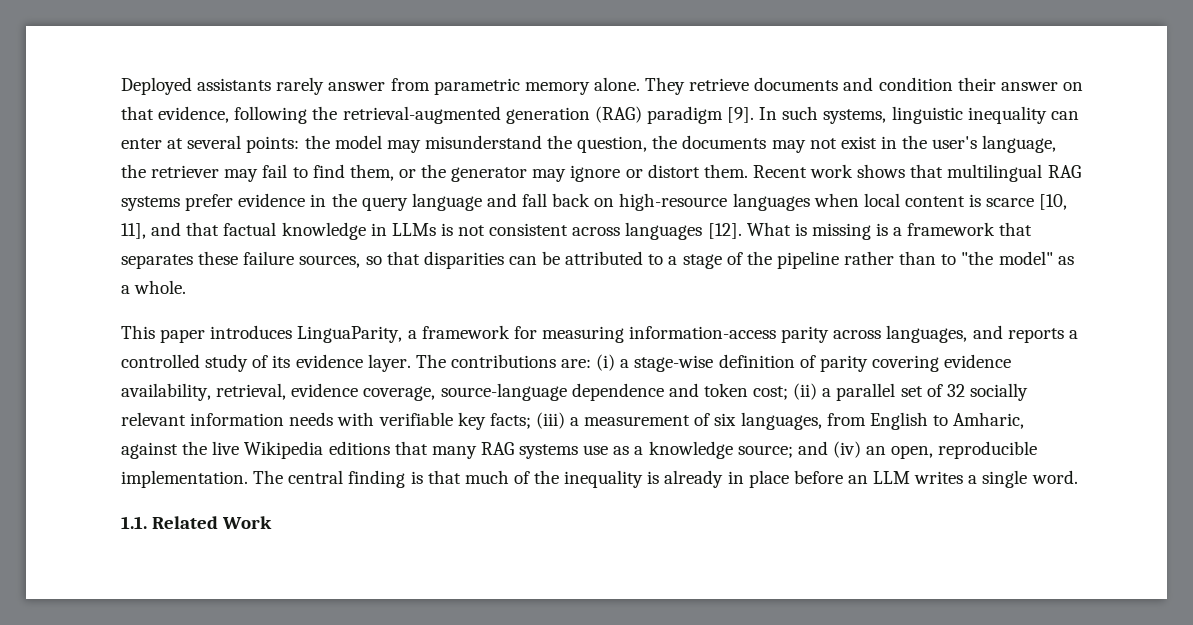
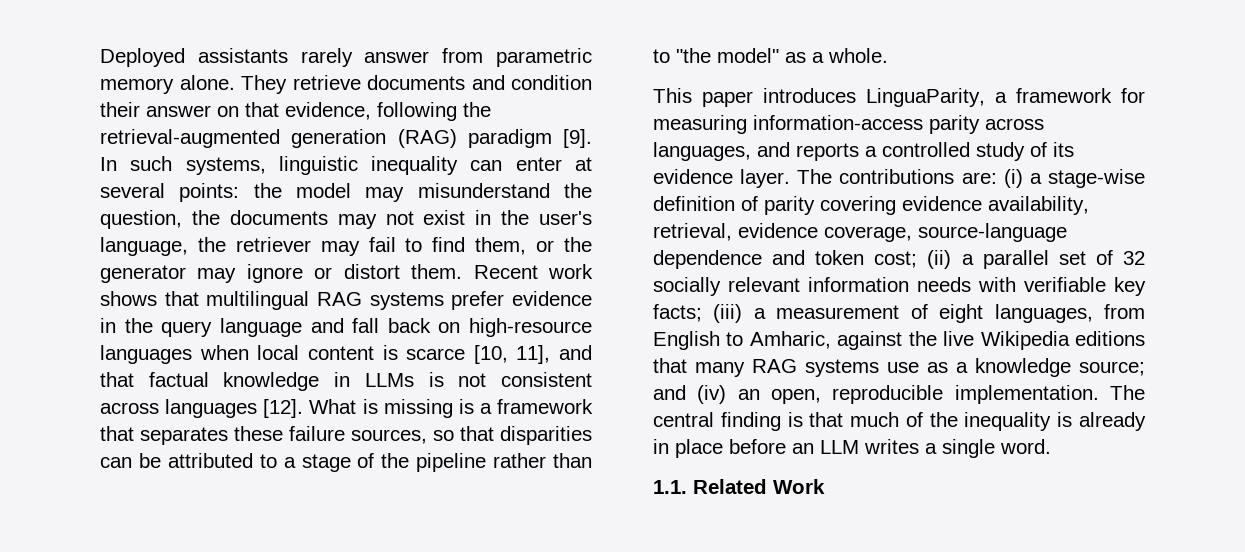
- (iii) a measurement of six languages, from English to Amharic, against the live Wikipedia editions that many RAG systems use as a knowledge source;
+ (iii) a measurement of eight languages, from English to Amharic, against the live Wikipedia editions that many RAG systems use as a knowledge source;

